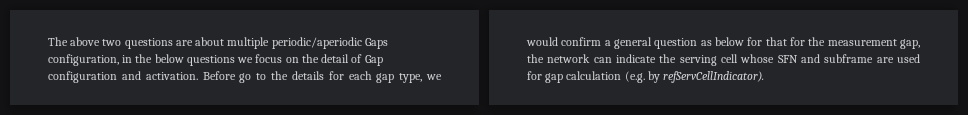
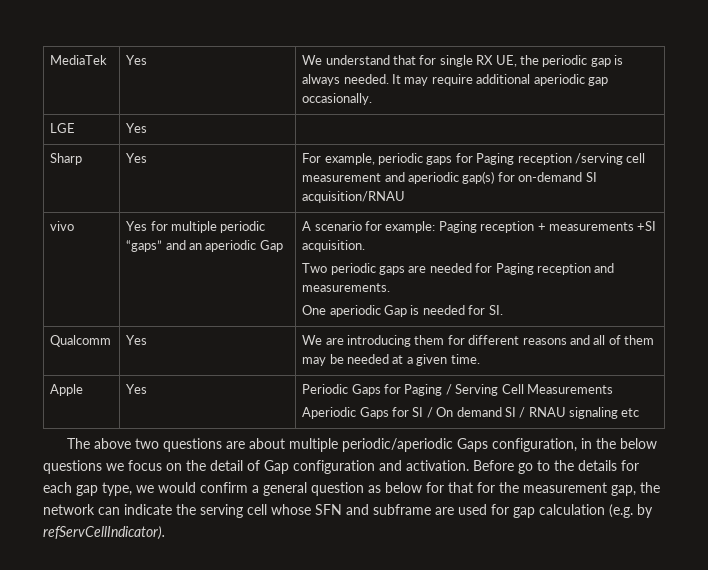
+ MediaTek | Yes | We understand that for single RX UE, the periodic gap is always needed. It may require additional aperiodic gap occasionally.
+ LGE | Yes |
+ Sharp | Yes | For example, periodic gaps for Paging reception /serving cell measurement and aperiodic gap(s) for on-demand SI acquisition/RNAU
+ vivo | Yes for multiple periodic “gaps” and an aperiodic Gap | A scenario for example: Paging reception + measurements +SI acquisition.
+ Two periodic gaps are needed for Paging reception and measurements.
+ One aperiodic Gap is needed for SI.
+ Qualcomm | Yes | We are introducing them for different reasons and all of them may be needed at a given time.
+ Apple | Yes | Periodic Gaps for Paging / Serving Cell Measurements
+ Aperiodic Gaps for SI / On demand SI / RNAU signaling etc

